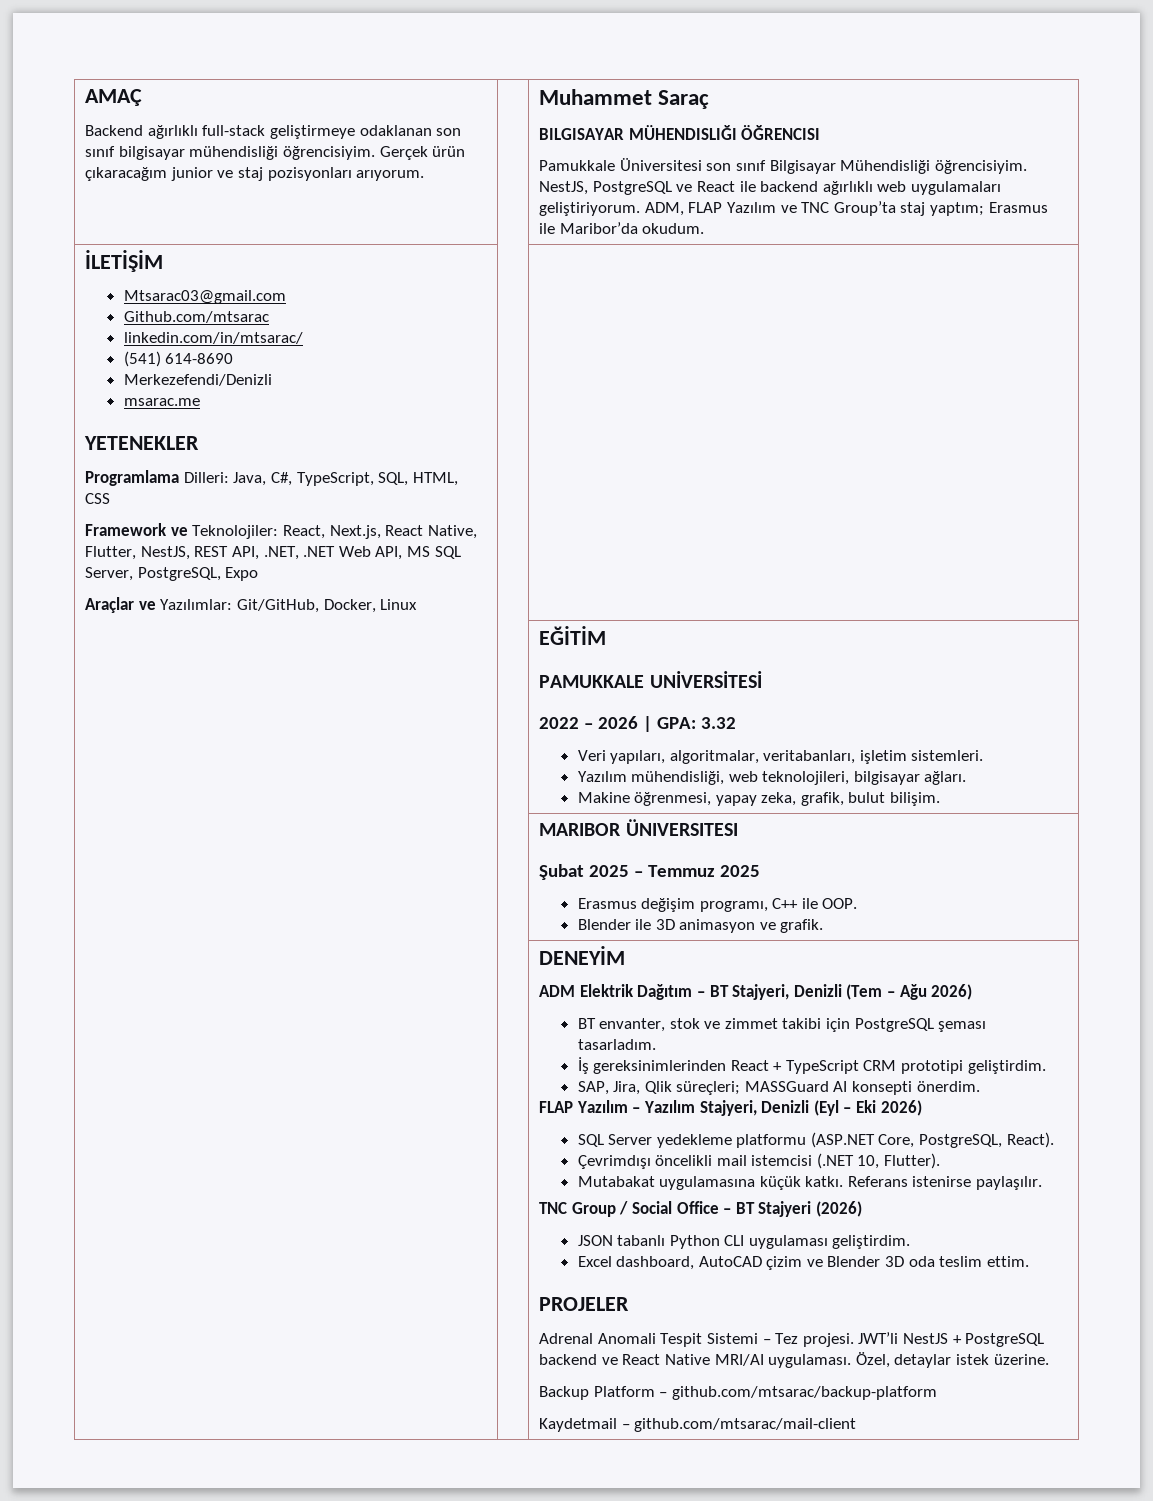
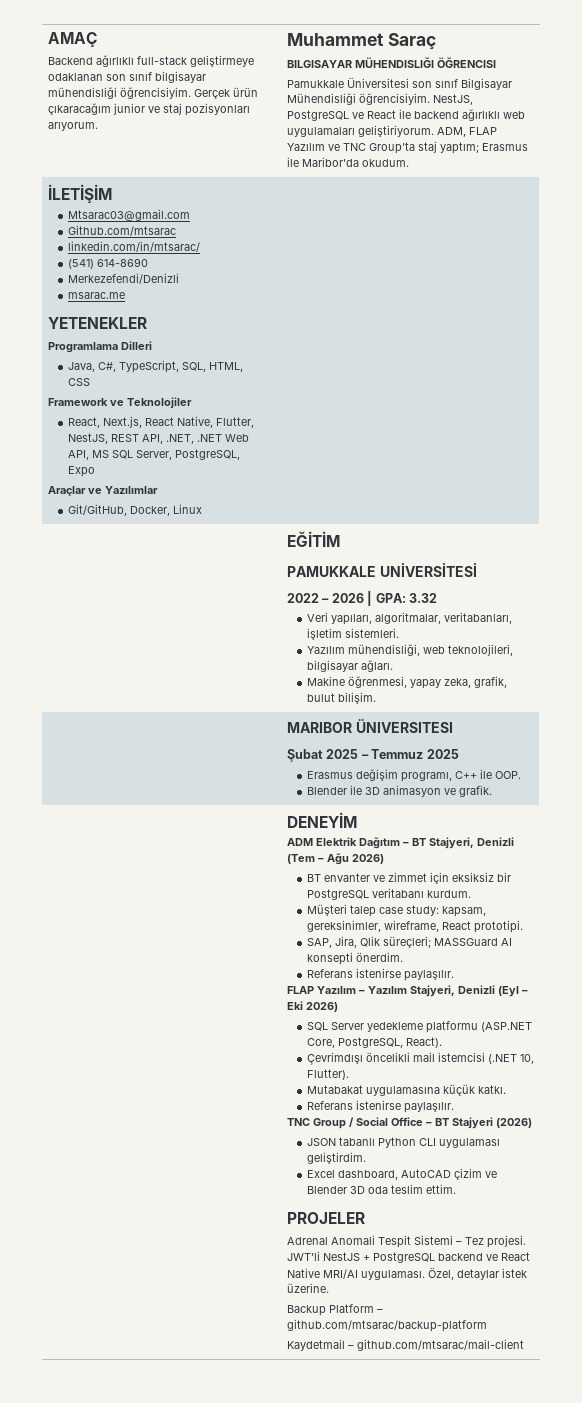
- Programlama Dilleri: Java, C#, TypeScript, SQL, HTML, CSS
+ Programlama Dilleri
+ Java, C#, TypeScript, SQL, HTML, CSS
- Framework ve Teknolojiler: React, Next.js, React Native, Flutter, NestJS, REST API, .NET, .NET Web API, MS SQL Server, PostgreSQL, Expo
+ Framework ve Teknolojiler
+ React, Next.js, React Native, Flutter, NestJS, REST API, .NET, .NET Web API, MS SQL Server, PostgreSQL, Expo
- Araçlar ve Yazılımlar: Git/GitHub, Docker, Linux
+ Araçlar ve Yazılımlar
+ Git/GitHub, Docker, Linux
- BT envanter, stok ve zimmet takibi için PostgreSQL şeması tasarladım.
- İş gereksinimlerinden React + TypeScript CRM prototipi geliştirdim.
+ BT envanter ve zimmet için eksiksiz bir PostgreSQL veritabanı kurdum.
+ Müşteri talep case study: kapsam, gereksinimler, wireframe, React prototipi.
  SAP, Jira, Qlik süreçleri; MASSGuard AI konsepti önerdim.
+ Referans istenirse paylaşılır.
- Mutabakat uygulamasına küçük katkı. Referans istenirse paylaşılır.
+ Mutabakat uygulamasına küçük katkı.
+ Referans istenirse paylaşılır.

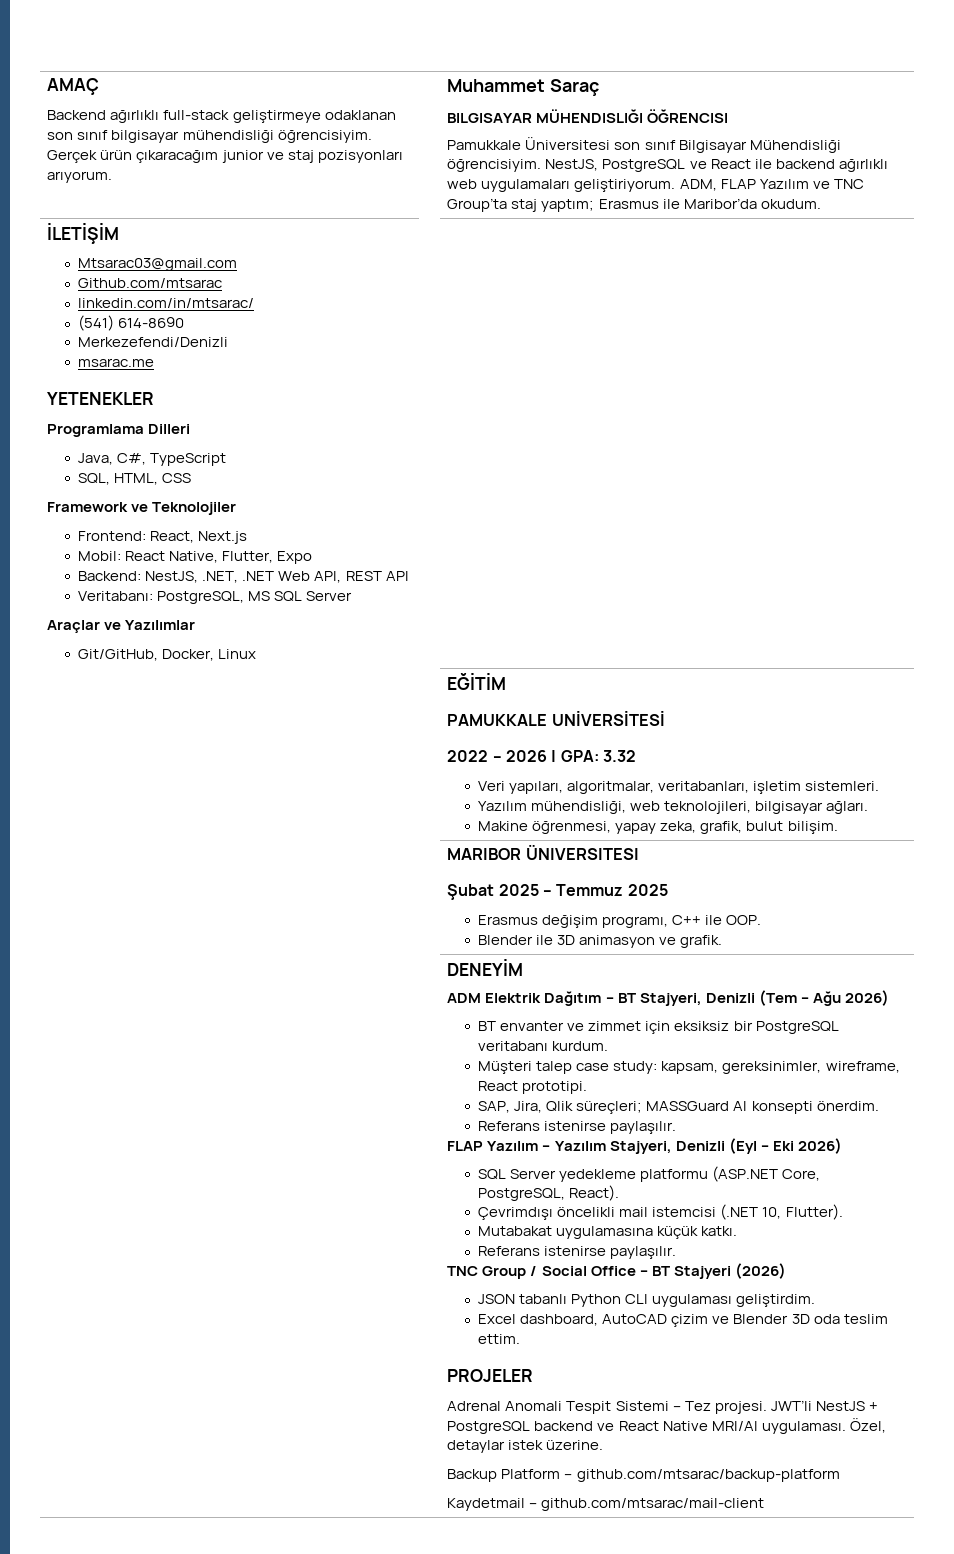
- Java, C#, TypeScript, SQL, HTML, CSS
+ Java, C#, TypeScript
+ SQL, HTML, CSS
- React, Next.js, React Native, Flutter, NestJS, REST API, .NET, .NET Web API, MS SQL Server, PostgreSQL, Expo
+ Frontend: React, Next.js
+ Mobil: React Native, Flutter, Expo
+ Backend: NestJS, .NET, .NET Web API, REST API
+ Veritabanı: PostgreSQL, MS SQL Server

